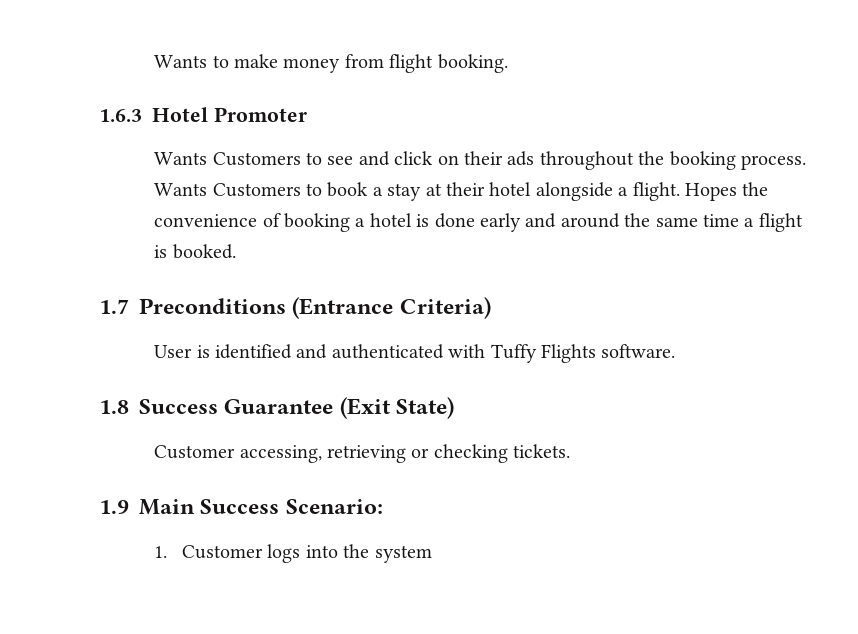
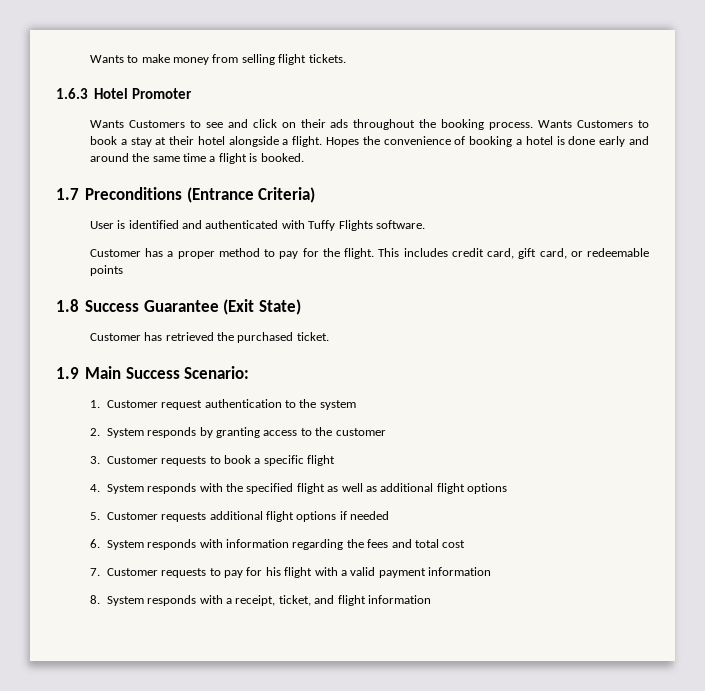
- Wants to make money from flight booking.
+ Wants to make money from selling flight tickets.
+ Customer has a proper method to pay for the flight. This includes credit card, gift card, or redeemable points
- Customer accessing, retrieving or checking tickets.
+ Customer has retrieved the purchased ticket.
- 1. Customer logs into the system
+ 1. Customer request authentication to the system
+ 2. System responds by granting access to the customer
+ 3. Customer requests to book a specific flight
+ 4. System responds with the specified flight as well as additional flight options
+ 5. Customer requests additional flight options if needed
+ 6. System responds with information regarding the fees and total cost
+ 7. Customer requests to pay for his flight with a valid payment information
+ 8. System responds with a receipt, ticket, and flight information

